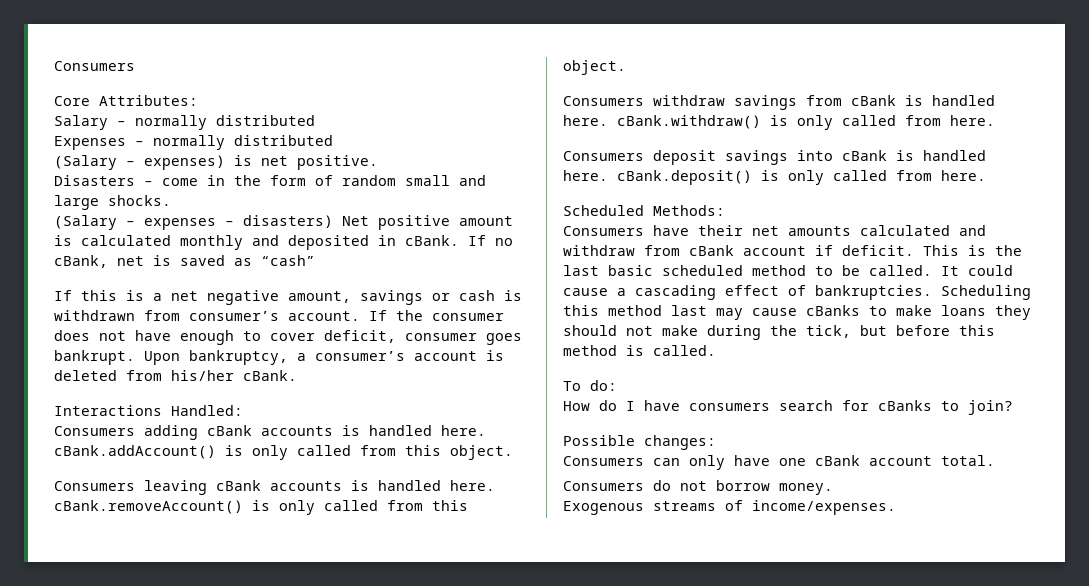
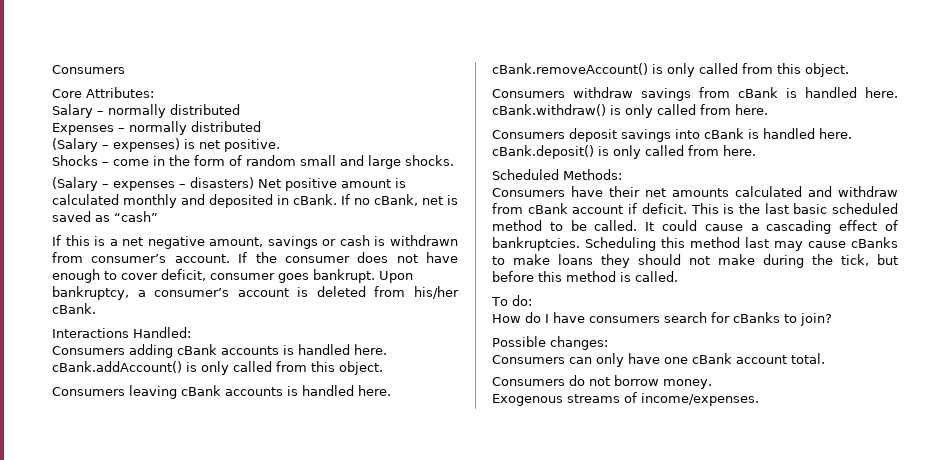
- Disasters – come in the form of random small and large shocks.
+ Shocks – come in the form of random small and large shocks.

